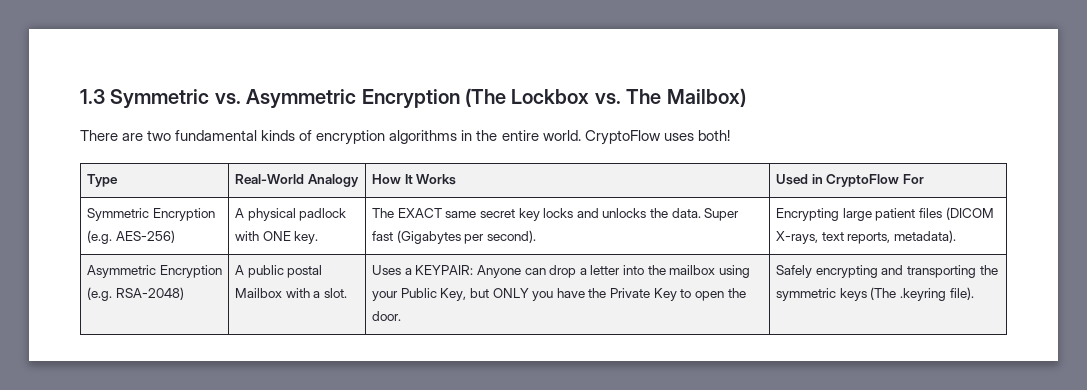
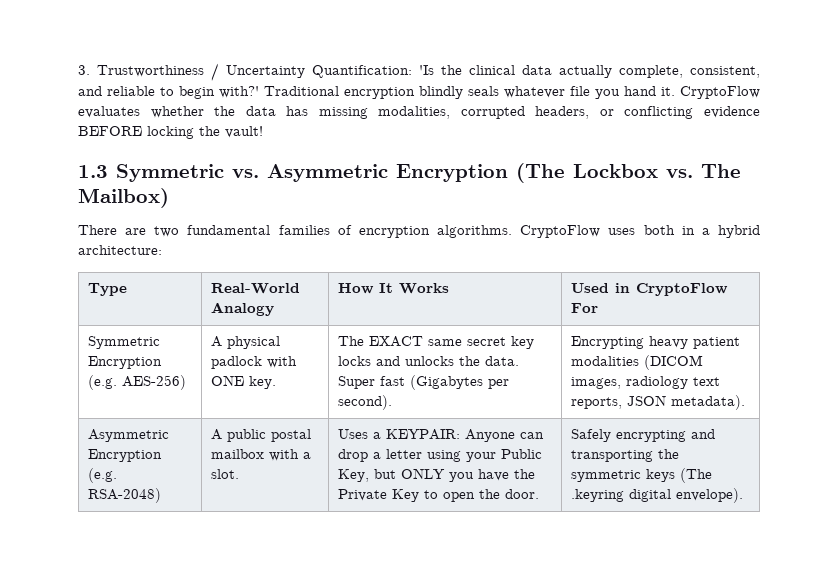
+ 3. Trustworthiness / Uncertainty Quantification: 'Is the clinical data actually complete, consistent, and reliable to begin with?' Traditional encryption blindly seals whatever file you hand it. CryptoFlow evaluates whether the data has missing modalities, corrupted headers, or conflicting evidence BEFORE locking the vault!
- There are two fundamental kinds of encryption algorithms in the entire world. CryptoFlow uses both!
+ There are two fundamental families of encryption algorithms. CryptoFlow uses both in a hybrid architecture:
- Symmetric Encryption (e.g. AES-256) | A physical padlock with ONE key. | The EXACT same secret key locks and unlocks the data. Super fast (Gigabytes per second). | Encrypting large patient files (DICOM X-rays, text reports, metadata).
+ Symmetric Encryption (e.g. AES-256) | A physical padlock with ONE key. | The EXACT same secret key locks and unlocks the data. Super fast (Gigabytes per second). | Encrypting heavy patient modalities (DICOM images, radiology text reports, JSON metadata).
- A public postal Mailbox with a slot.
+ A public postal mailbox with a slot.
- Uses a KEYPAIR: Anyone can drop a letter into the mailbox using your Public Key, but ONLY you have the Private Key to open the door.
+ Uses a KEYPAIR: Anyone can drop a letter using your Public Key, but ONLY you have the Private Key to open the door.
- Safely encrypting and transporting the symmetric keys (The .keyring file).
+ Safely encrypting and transporting the symmetric keys (The .keyring digital envelope).

